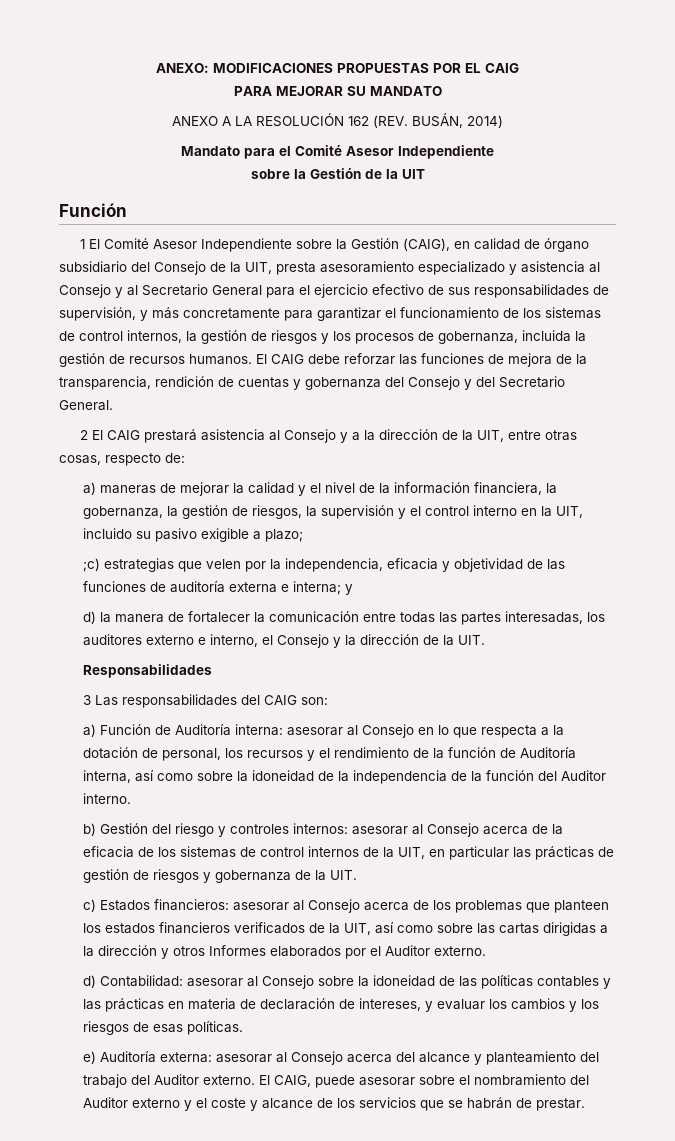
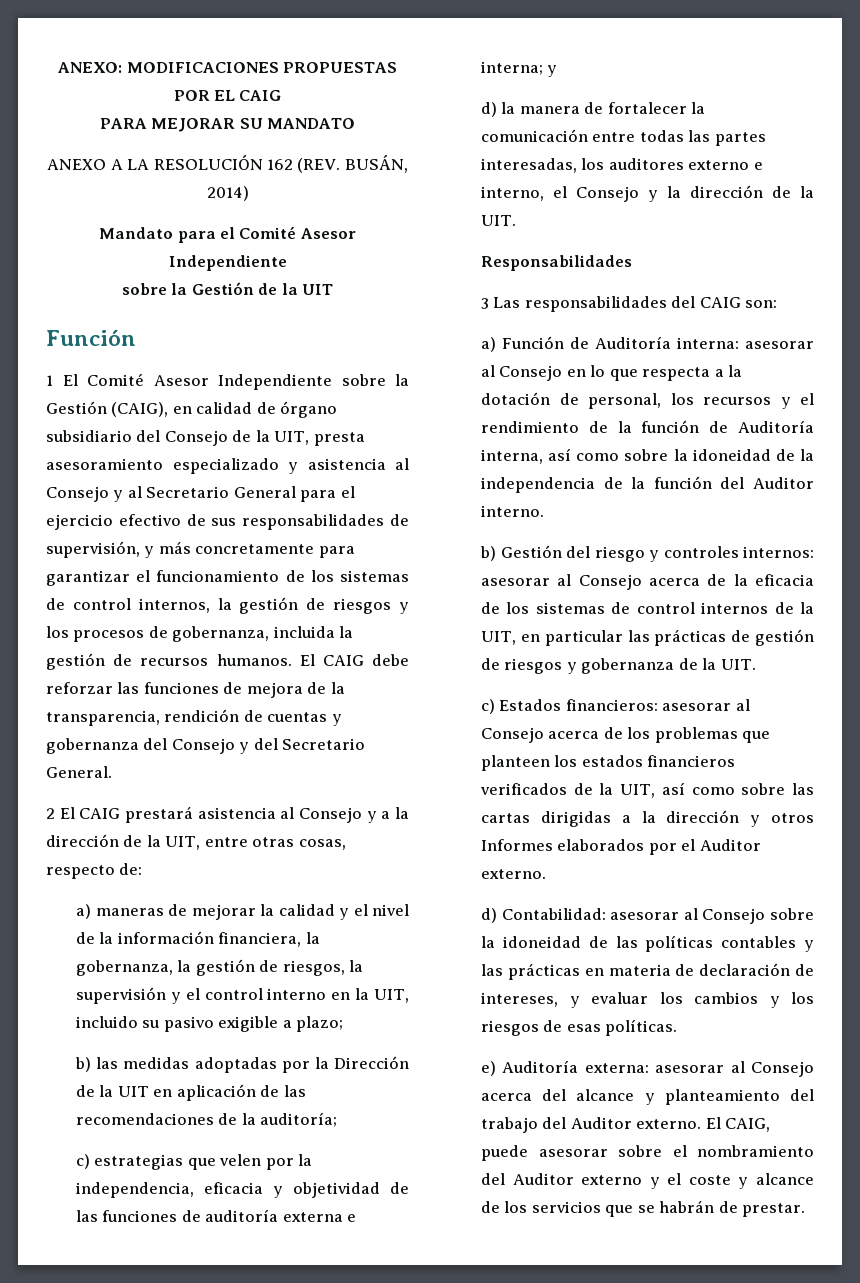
- ;c) estrategias que velen por la independencia, eficacia y objetividad de las funciones de auditoría externa e interna; y
+ b) las medidas adoptadas por la Dirección de la UIT en aplicación de las recomendaciones de la auditoría;
+ c) estrategias que velen por la independencia, eficacia y objetividad de las funciones de auditoría externa e interna; y

